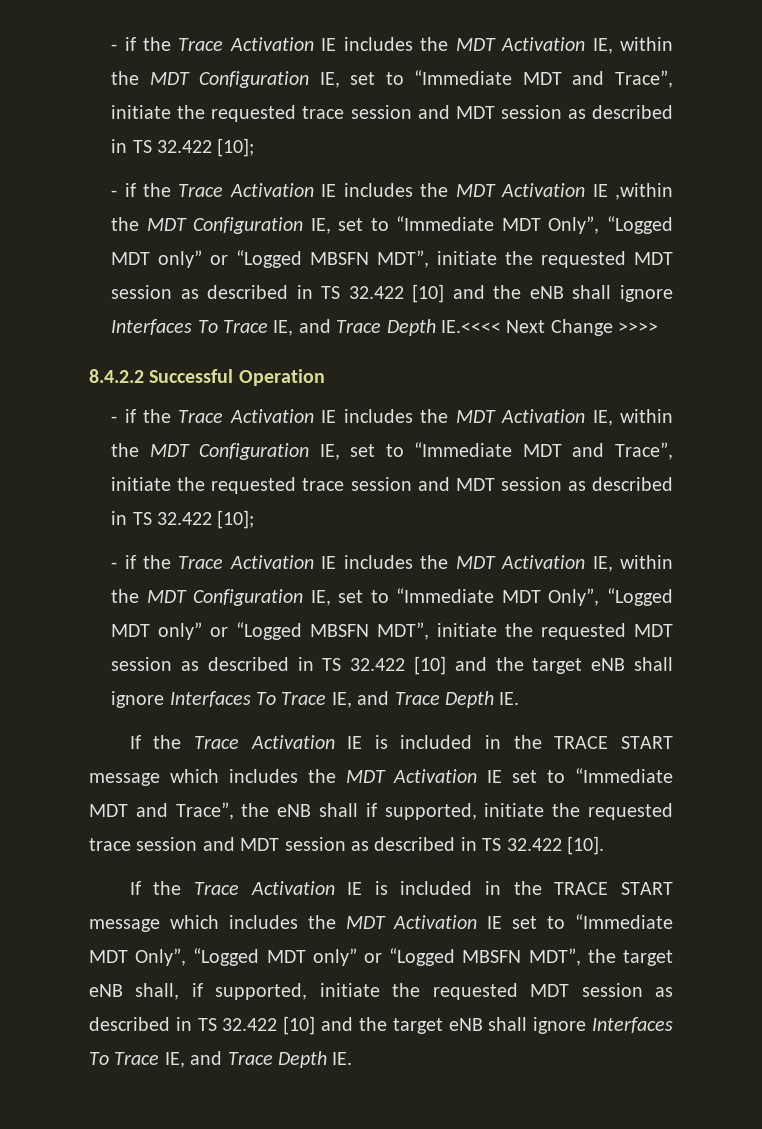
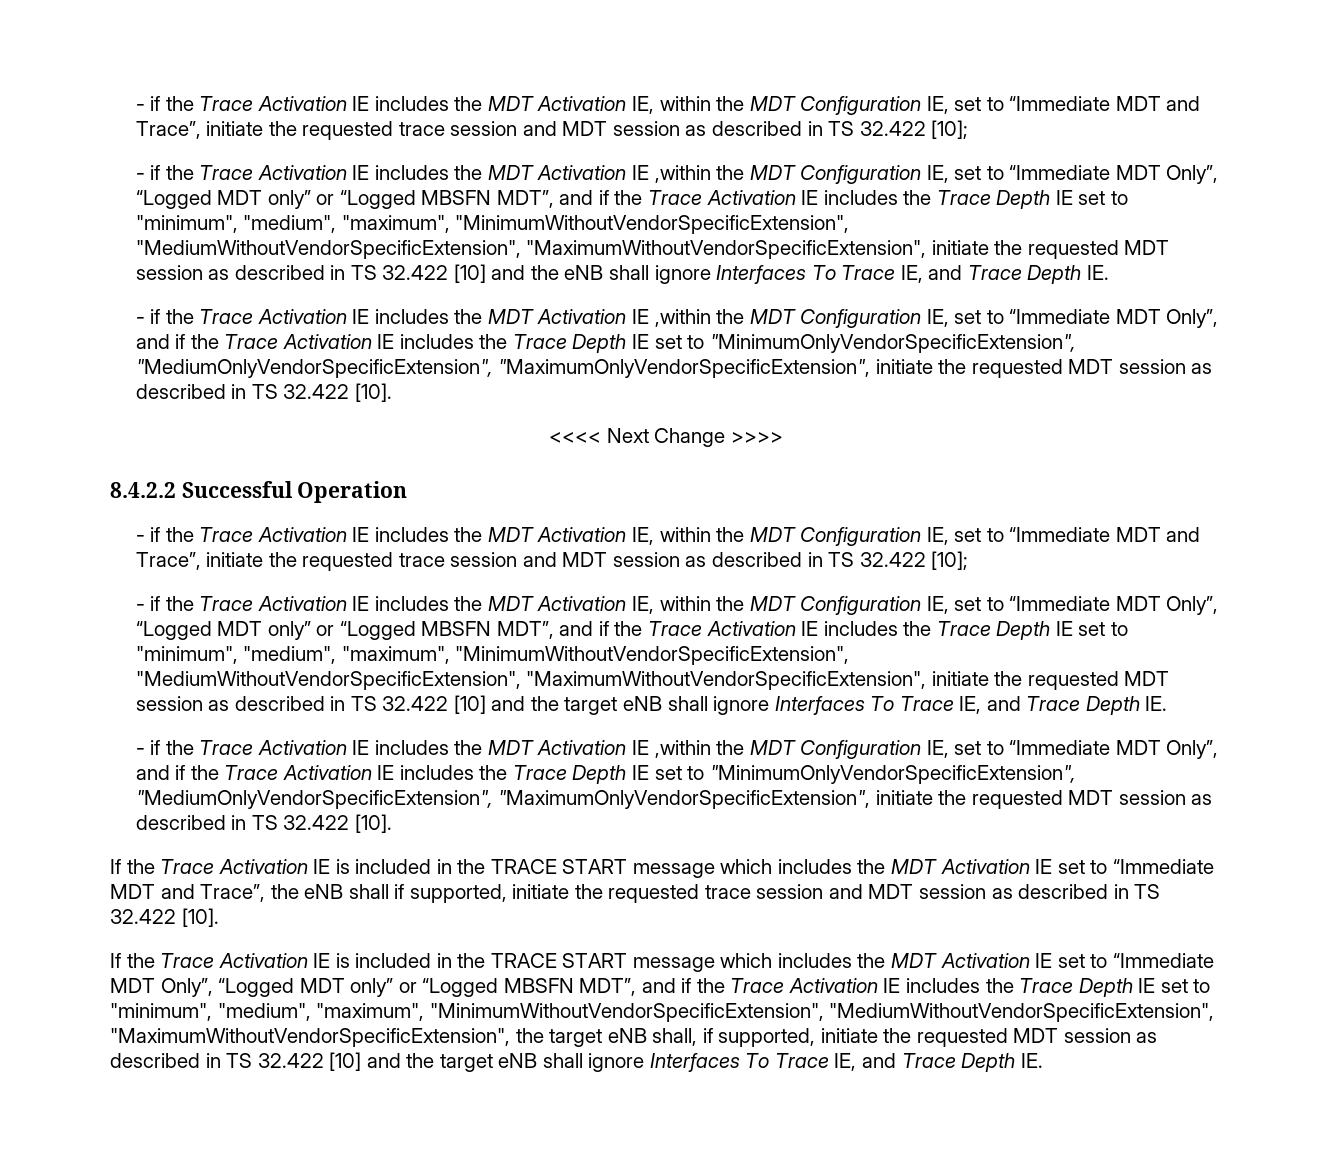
- - if the Trace Activation IE includes the MDT Activation IE ,within the MDT Configuration IE, set to “Immediate MDT Only”, “Logged MDT only” or “Logged MBSFN MDT”, initiate the requested MDT session as described in TS 32.422 [10] and the eNB shall ignore Interfaces To Trace IE, and Trace Depth IE.<<<< Next Change >>>>
+ - if the Trace Activation IE includes the MDT Activation IE ,within the MDT Configuration IE, set to “Immediate MDT Only”, “Logged MDT only” or “Logged MBSFN MDT”, and if the Trace Activation IE includes the Trace Depth IE set to "minimum", "medium", "maximum", "MinimumWithoutVendorSpecificExtension", "MediumWithoutVendorSpecificExtension", "MaximumWithoutVendorSpecificExtension", initiate the requested MDT session as described in TS 32.422 [10] and the eNB shall ignore Interfaces To Trace IE, and Trace Depth IE.
+ - if the Trace Activation IE includes the MDT Activation IE ,within the MDT Configuration IE, set to “Immediate MDT Only”, and if the Trace Activation IE includes the Trace Depth IE set to "MinimumOnlyVendorSpecificExtension", "MediumOnlyVendorSpecificExtension", "MaximumOnlyVendorSpecificExtension", initiate the requested MDT session as described in TS 32.422 [10].
+ <<<< Next Change >>>>
- - if the Trace Activation IE includes the MDT Activation IE, within the MDT Configuration IE, set to “Immediate MDT Only”, “Logged MDT only” or “Logged MBSFN MDT”, initiate the requested MDT session as described in TS 32.422 [10] and the target eNB shall ignore Interfaces To Trace IE, and Trace Depth IE.
+ - if the Trace Activation IE includes the MDT Activation IE, within the MDT Configuration IE, set to “Immediate MDT Only”, “Logged MDT only” or “Logged MBSFN MDT”, and if the Trace Activation IE includes the Trace Depth IE set to "minimum", "medium", "maximum", "MinimumWithoutVendorSpecificExtension", "MediumWithoutVendorSpecificExtension", "MaximumWithoutVendorSpecificExtension", initiate the requested MDT session as described in TS 32.422 [10] and the target eNB shall ignore Interfaces To Trace IE, and Trace Depth IE.
+ - if the Trace Activation IE includes the MDT Activation IE ,within the MDT Configuration IE, set to “Immediate MDT Only”, and if the Trace Activation IE includes the Trace Depth IE set to "MinimumOnlyVendorSpecificExtension", "MediumOnlyVendorSpecificExtension", "MaximumOnlyVendorSpecificExtension", initiate the requested MDT session as described in TS 32.422 [10].
- If the Trace Activation IE is included in the TRACE START message which includes the MDT Activation IE set to “Immediate MDT Only”, “Logged MDT only” or “Logged MBSFN MDT”, the target eNB shall, if supported, initiate the requested MDT session as described in TS 32.422 [10] and the target eNB shall ignore Interfaces To Trace IE, and Trace Depth IE.
+ If the Trace Activation IE is included in the TRACE START message which includes the MDT Activation IE set to “Immediate MDT Only”, “Logged MDT only” or “Logged MBSFN MDT”, and if the Trace Activation IE includes the Trace Depth IE set to "minimum", "medium", "maximum", "MinimumWithoutVendorSpecificExtension", "MediumWithoutVendorSpecificExtension", "MaximumWithoutVendorSpecificExtension", the target eNB shall, if supported, initiate the requested MDT session as described in TS 32.422 [10] and the target eNB shall ignore Interfaces To Trace IE, and Trace Depth IE.

